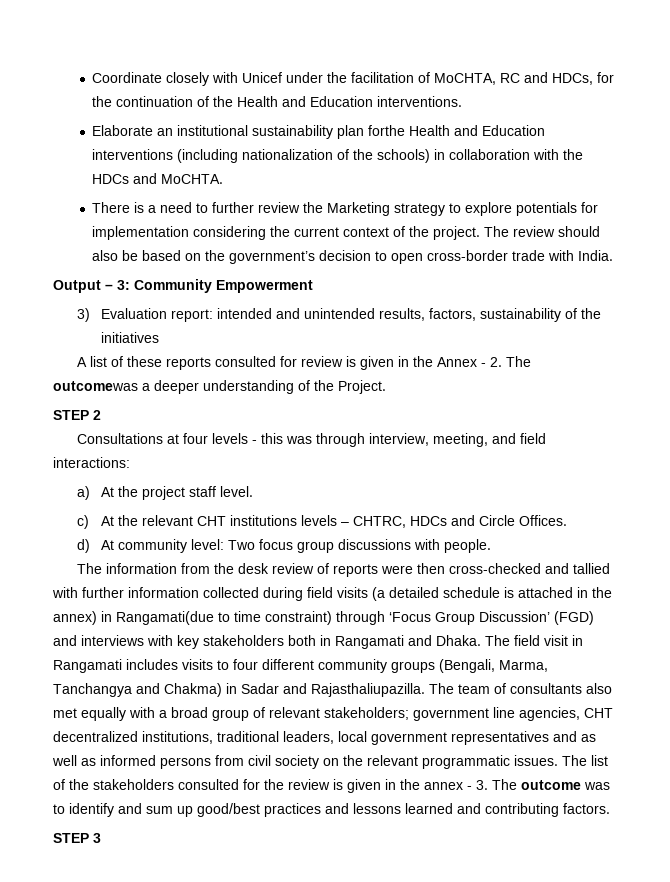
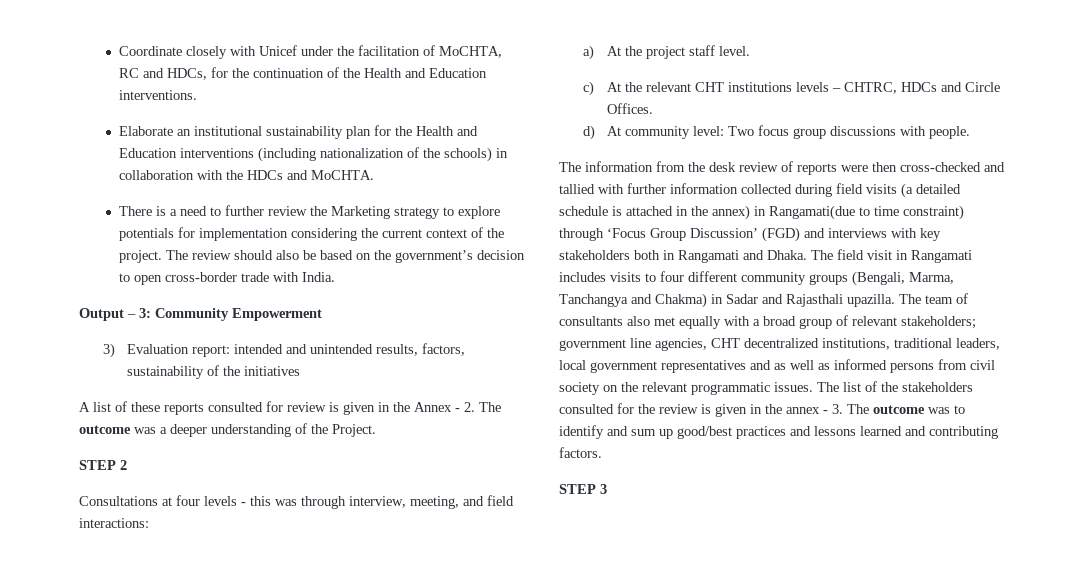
- Elaborate an institutional sustainability plan forthe Health and Education interventions (including nationalization of the schools) in collaboration with the HDCs and MoCHTA.
+ Elaborate an institutional sustainability plan for the Health and Education interventions (including nationalization of the schools) in collaboration with the HDCs and MoCHTA.
- A list of these reports consulted for review is given in the Annex - 2. The outcomewas a deeper understanding of the Project.
+ A list of these reports consulted for review is given in the Annex - 2. The outcome was a deeper understanding of the Project.
- The field visit in Rangamati includes visits to four different community groups (Bengali, Marma, Tanchangya and Chakma) in Sadar and Rajasthaliupazilla.
+ The field visit in Rangamati includes visits to four different community groups (Bengali, Marma, Tanchangya and Chakma) in Sadar and Rajasthali upazilla.

